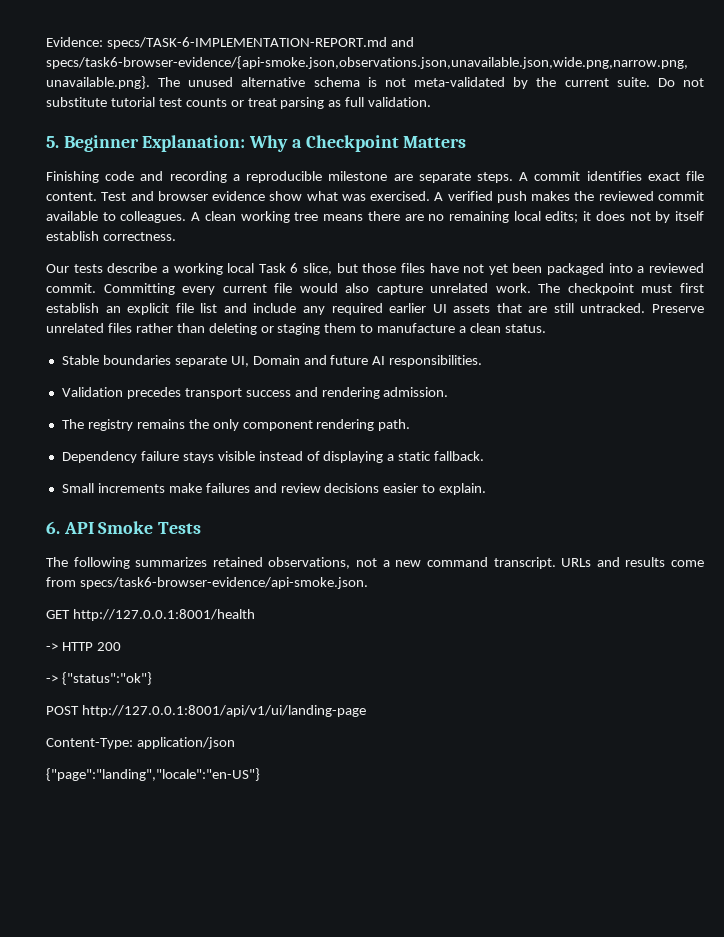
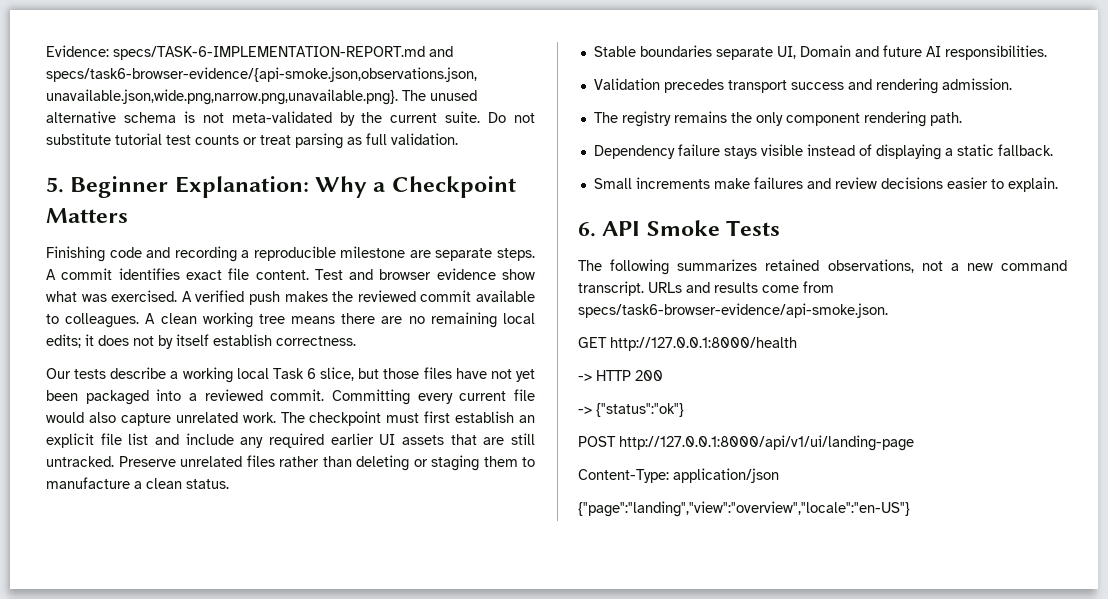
- GET http://127.0.0.1:8001/health
+ GET http://127.0.0.1:8000/health
- POST http://127.0.0.1:8001/api/v1/ui/landing-page
+ POST http://127.0.0.1:8000/api/v1/ui/landing-page
- {"page":"landing","locale":"en-US"}
+ {"page":"landing","view":"overview","locale":"en-US"}

